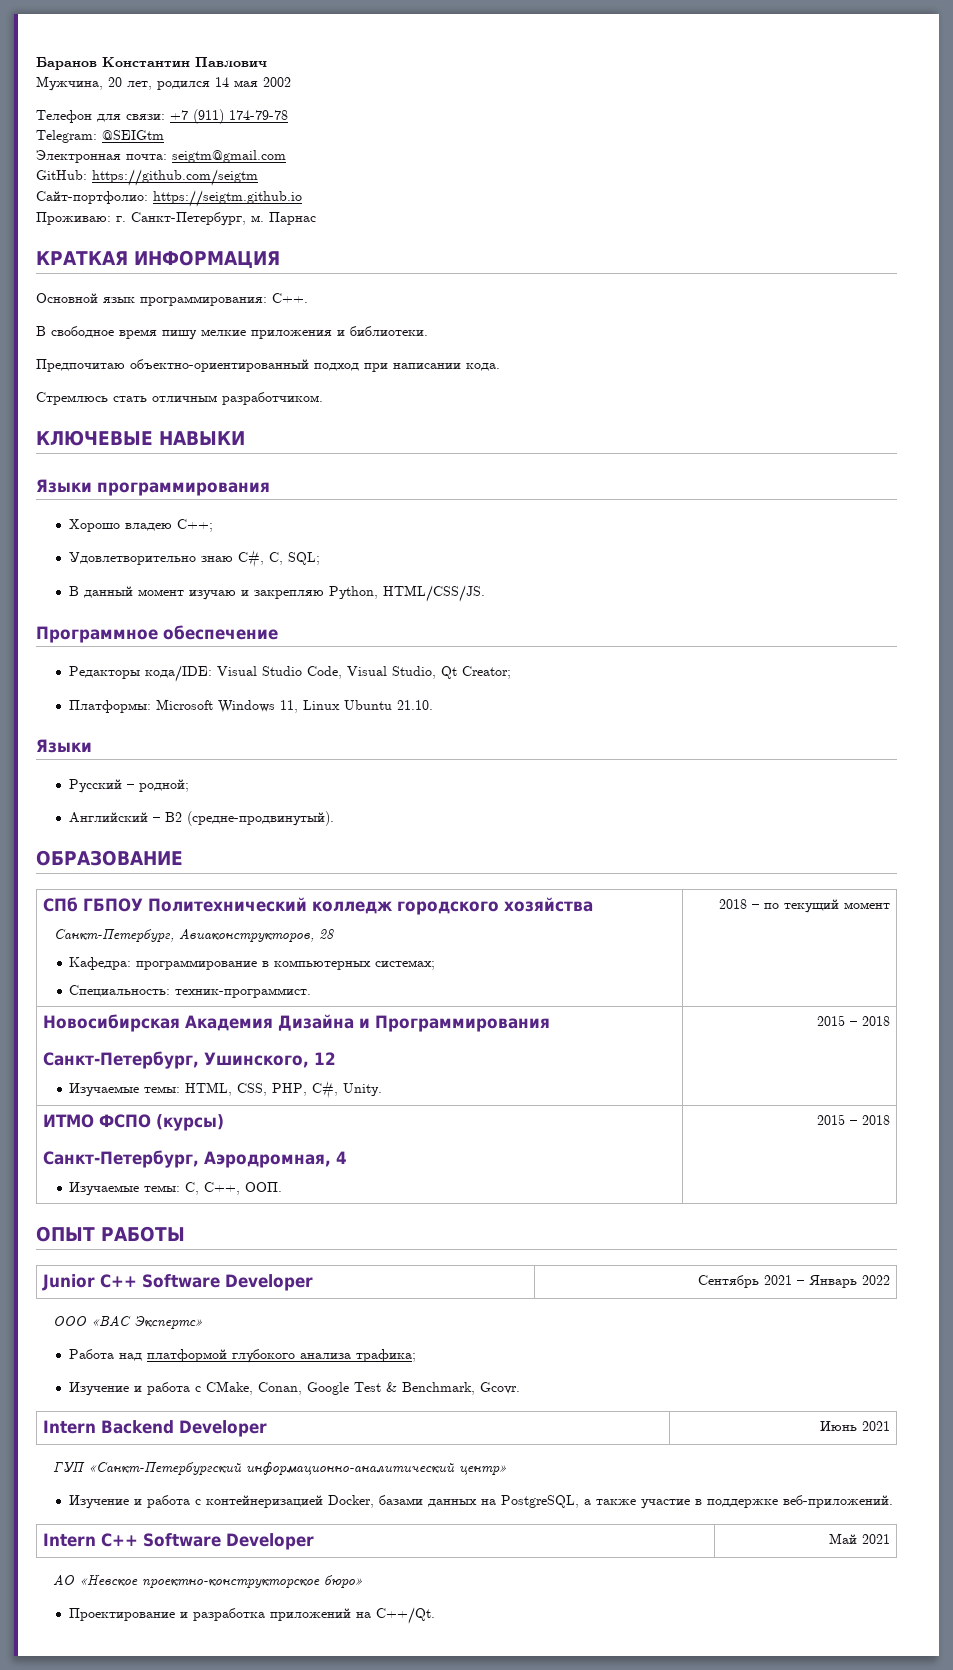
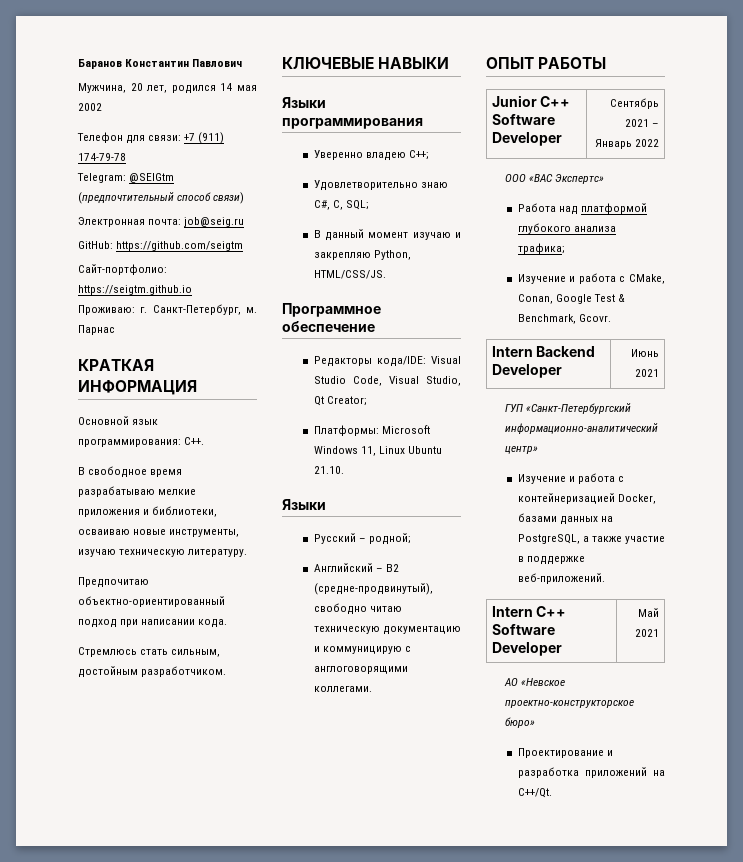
- Telegram: @SEIGtm
+ Telegram: @SEIGtm (предпочтительный способ связи)
- Электронная почта: seigtm@gmail.com
+ Электронная почта: job@seig.ru
- В свободное время пишу мелкие приложения и библиотеки.
+ В свободное время разрабатываю мелкие приложения и библиотеки, осваиваю новые инструменты, изучаю техническую литературу.
- Стремлюсь стать отличным разработчиком.
+ Стремлюсь стать сильным, достойным разработчиком.
- Хорошо владею C++;
+ Уверенно владею C++;
- Английский – B2 (средне-продвинутый).
- ОБРАЗОВАНИЕ
- СПб ГБПОУ Политехнический колледж городского хозяйства
- Санкт-Петербург, Авиаконструкторов, 28
- Кафедра: программирование в компьютерных системах;
- Специальность: техник-программист. | 2018 – по текущий момент
- Новосибирская Академия Дизайна и Программирования
- Санкт-Петербург, Ушинского, 12
- Изучаемые темы: HTML, CSS, PHP, C#, Unity. | 2015 – 2018
- ИТМО ФСПО (курсы)
- Санкт-Петербург, Аэродромная, 4
- Изучаемые темы: C, C++, ООП. | 2015 – 2018
+ Английский – B2 (средне-продвинутый), свободно читаю техническую документацию и коммуницирую с англоговорящими коллегами.

